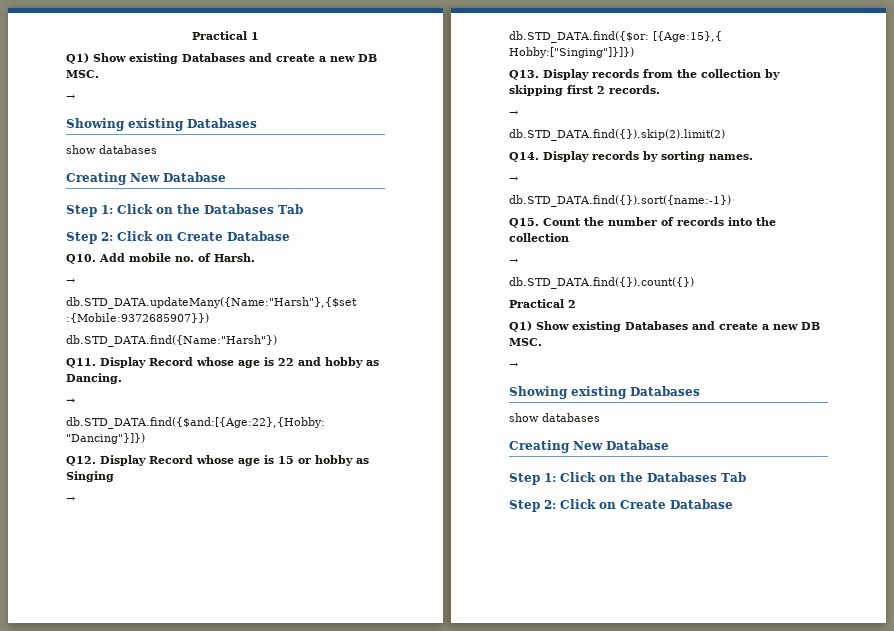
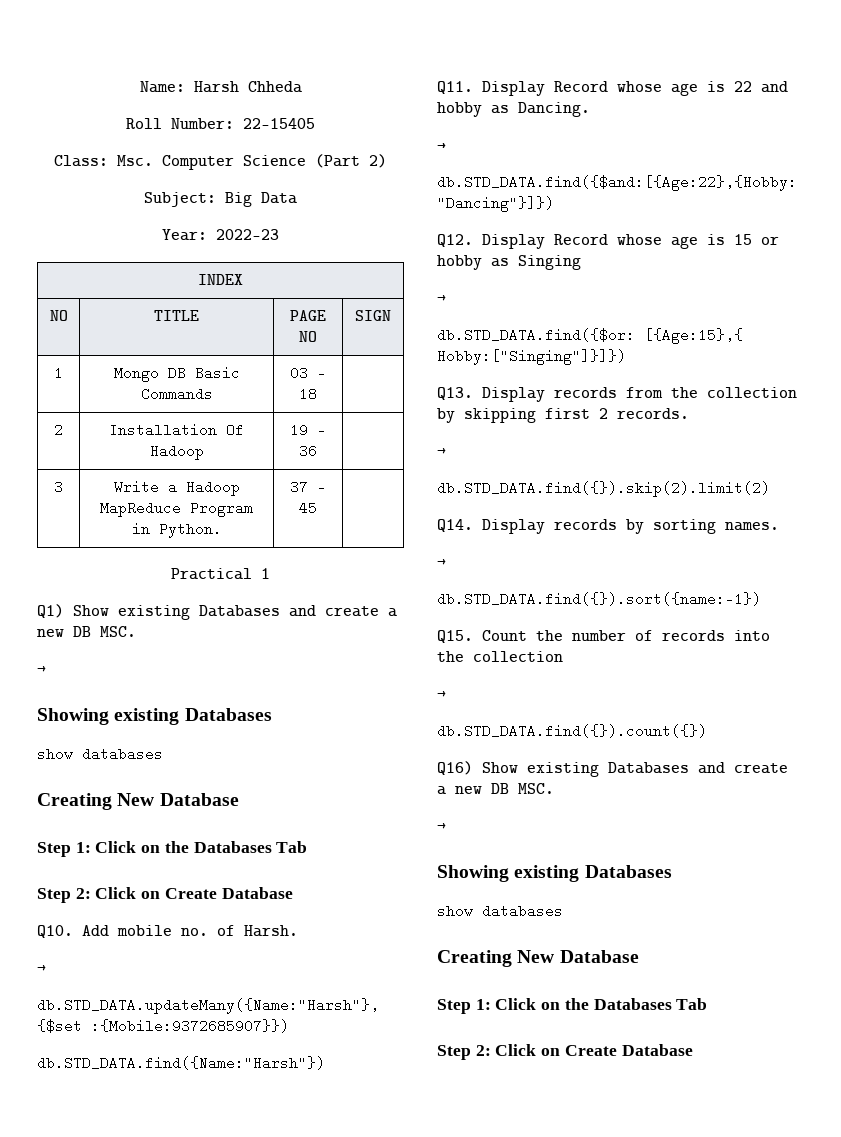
+ Name: Harsh Chheda
+ Roll Number: 22-15405
+ Class: Msc. Computer Science (Part 2)
+ Subject: Big Data
+ Year: 2022-23
+ INDEX
+ NO | TITLE | PAGE NO | SIGN
+ 1 | Mongo DB Basic Commands | 03 - 18 |
+ 2 | Installation Of Hadoop | 19 - 36 |
+ 3 | Write a Hadoop MapReduce Program in Python. | 37 - 45 |
- Practical 2
- Q1) Show existing Databases and create a new DB MSC.
+ Q16) Show existing Databases and create a new DB MSC.

